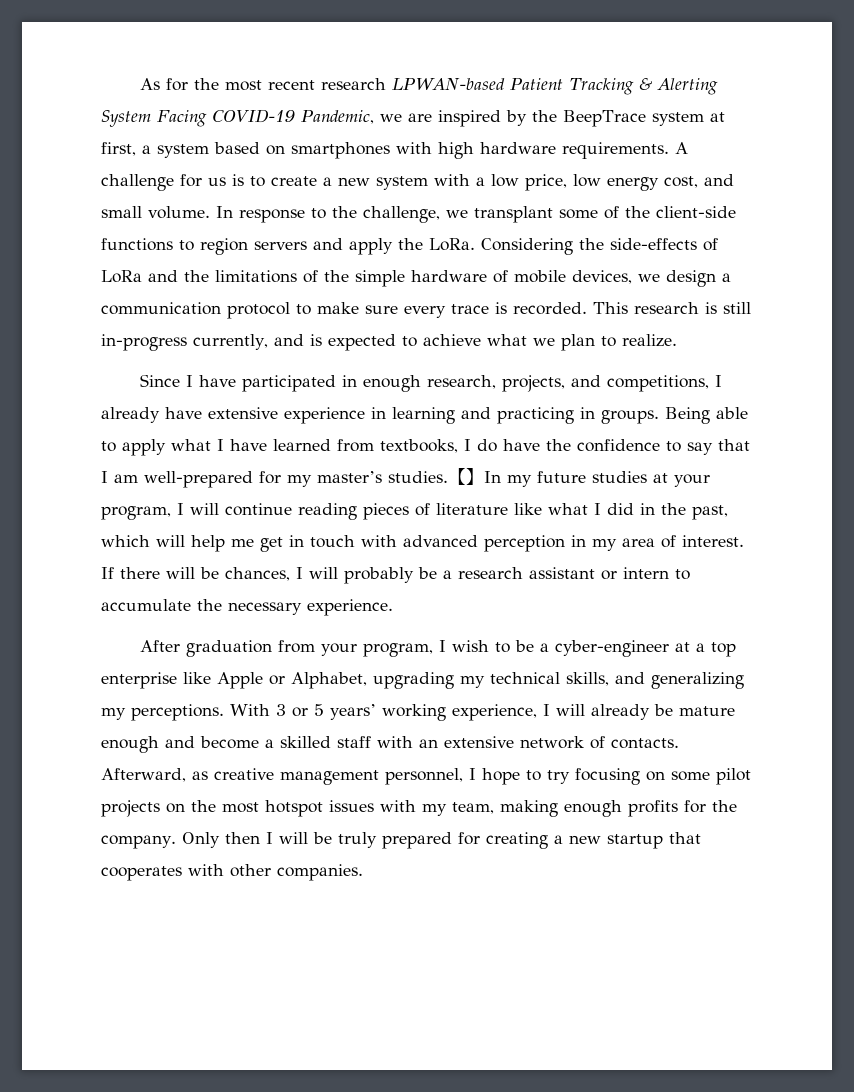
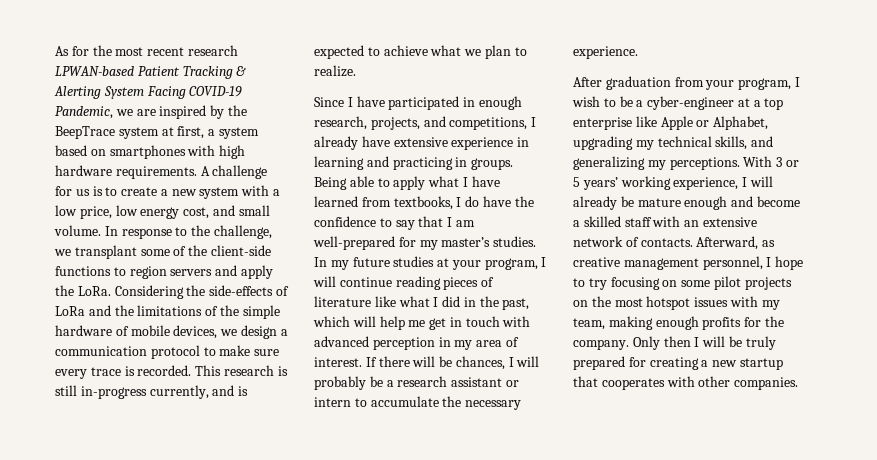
- 【】In my future studies at your program, I will continue reading pieces of literature like what I did in the past, which will help me get in touch with advanced perception in my area of interest.
+ In my future studies at your program, I will continue reading pieces of literature like what I did in the past, which will help me get in touch with advanced perception in my area of interest.

